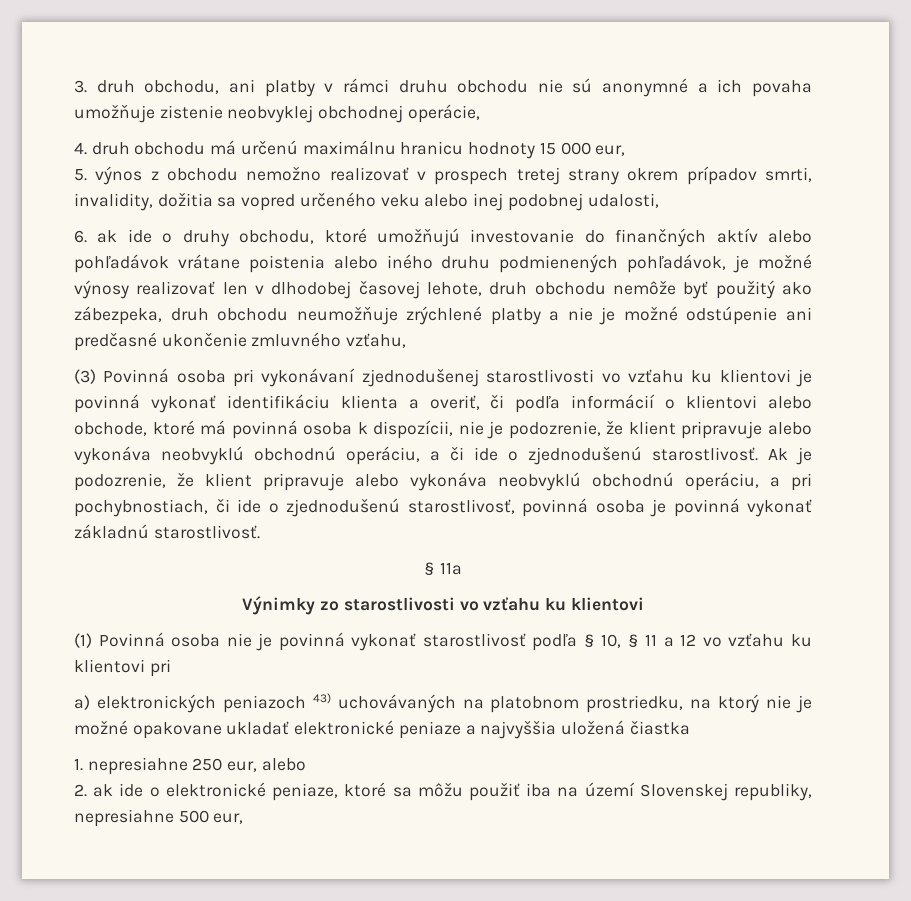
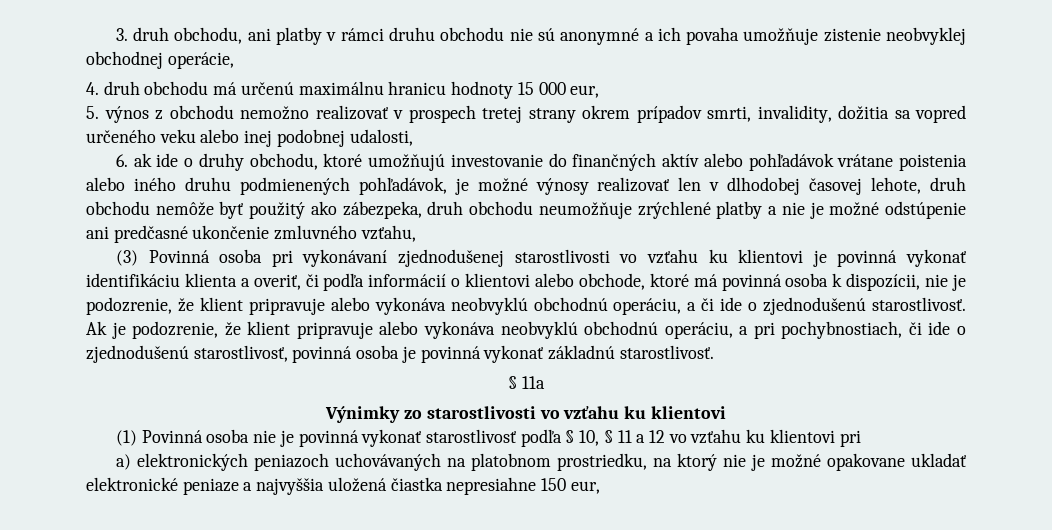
- a) elektronických peniazoch 43) uchovávaných na platobnom prostriedku, na ktorý nie je možné opakovane ukladať elektronické peniaze a najvyššia uložená čiastka
- 1. nepresiahne 250 eur, alebo
- 2. ak ide o elektronické peniaze, ktoré sa môžu použiť iba na území Slovenskej republiky, nepresiahne 500 eur,
+ a) elektronických peniazoch uchovávaných na platobnom prostriedku, na ktorý nie je možné opakovane ukladať elektronické peniaze a najvyššia uložená čiastka nepresiahne 150 eur,

